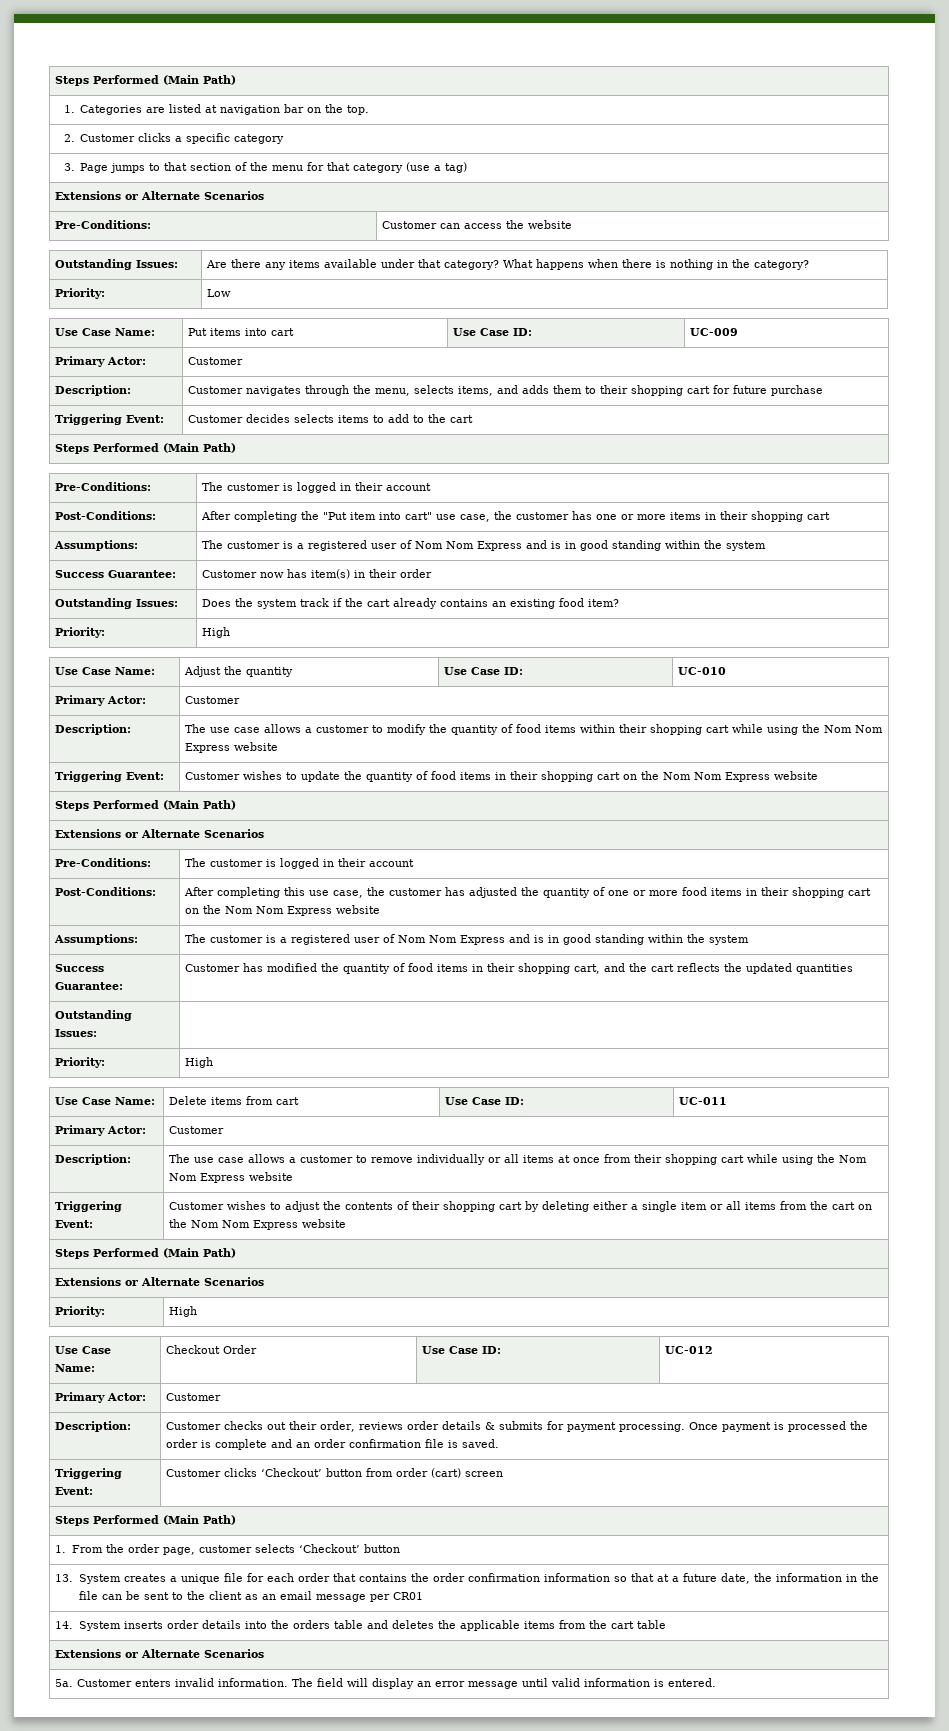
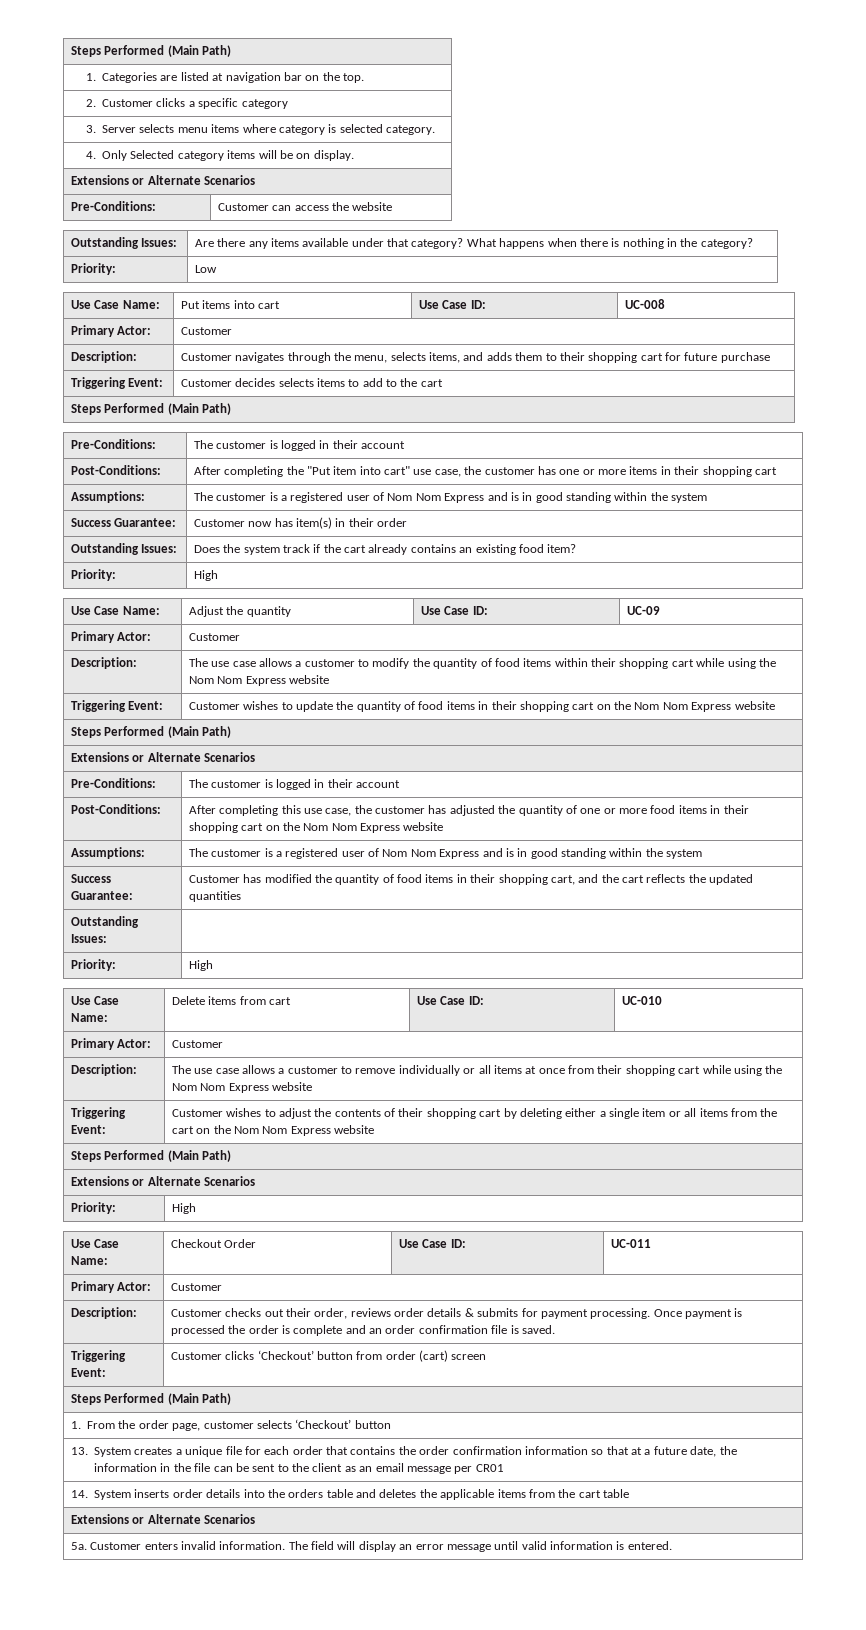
- 3. Page jumps to that section of the menu for that category (use a tag)
+ 3. Server selects menu items where category is selected category.
+ 4. Only Selected category items will be on display.
- Use Case Name: | Put items into cart | Use Case ID: | UC-009
+ Use Case Name: | Put items into cart | Use Case ID: | UC-008
- Use Case Name: | Adjust the quantity | Use Case ID: | UC-010
+ Use Case Name: | Adjust the quantity | Use Case ID: | UC-09
- Use Case Name: | Delete items from cart | Use Case ID: | UC-011
+ Use Case Name: | Delete items from cart | Use Case ID: | UC-010
- Use Case Name: | Checkout Order | Use Case ID: | UC-012
+ Use Case Name: | Checkout Order | Use Case ID: | UC-011

